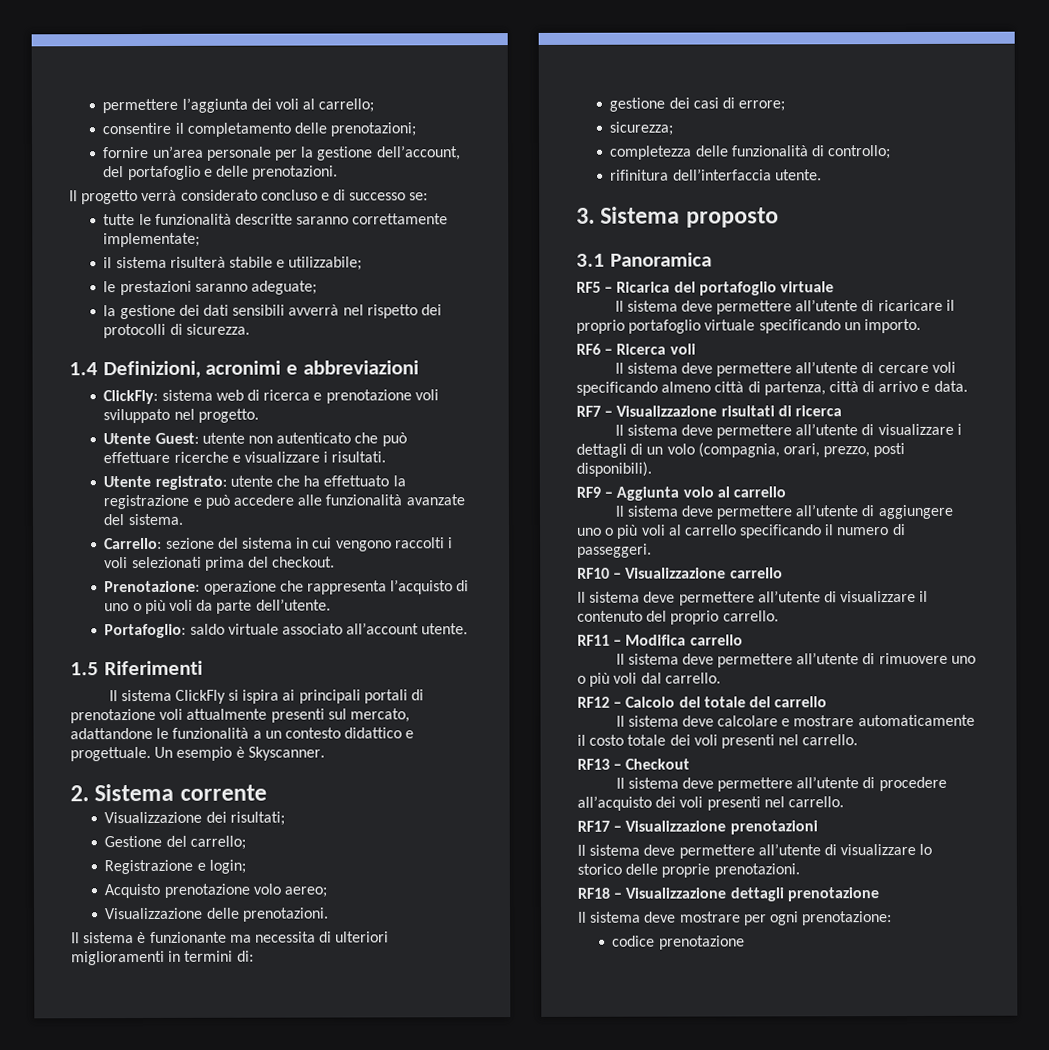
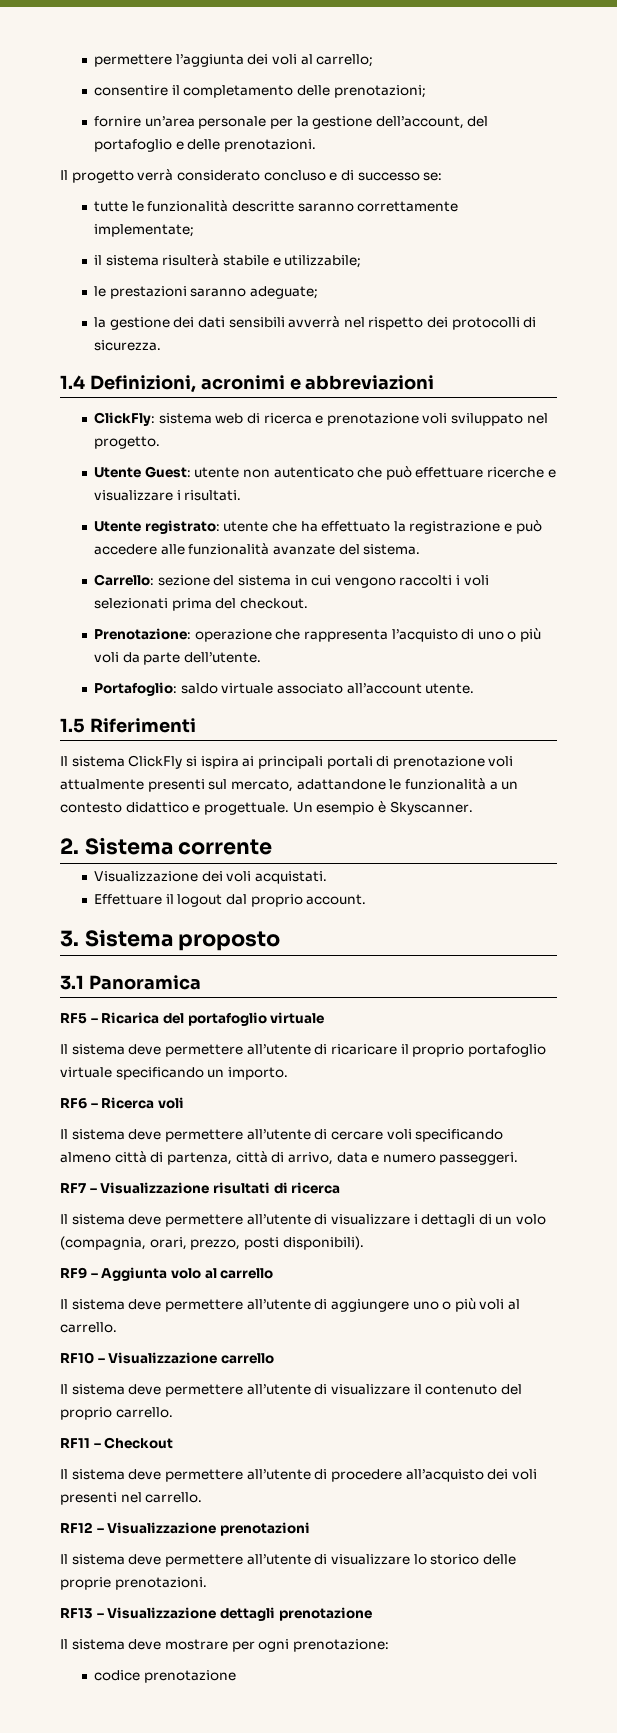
- Visualizzazione dei risultati;
- Gestione del carrello;
- Registrazione e login;
- Acquisto prenotazione volo aereo;
- Visualizzazione delle prenotazioni.
- Il sistema è funzionante ma necessita di ulteriori miglioramenti in termini di:
- gestione dei casi di errore;
- sicurezza;
- completezza delle funzionalità di controllo;
- rifinitura dell’interfaccia utente.
+ Visualizzazione dei voli acquistati.
+ Effettuare il logout dal proprio account.
- Il sistema deve permettere all’utente di cercare voli specificando almeno città di partenza, città di arrivo e data.
+ Il sistema deve permettere all’utente di cercare voli specificando almeno città di partenza, città di arrivo, data e numero passeggeri.
- Il sistema deve permettere all’utente di aggiungere uno o più voli al carrello specificando il numero di passeggeri.
+ Il sistema deve permettere all’utente di aggiungere uno o più voli al carrello.
- RF11 – Modifica carrello
- Il sistema deve permettere all’utente di rimuovere uno o più voli dal carrello.
- RF12 – Calcolo del totale del carrello
- Il sistema deve calcolare e mostrare automaticamente il costo totale dei voli presenti nel carrello.
- RF13 – Checkout
+ RF11 – Checkout
- RF17 – Visualizzazione prenotazioni
+ RF12 – Visualizzazione prenotazioni
- RF18 – Visualizzazione dettagli prenotazione
+ RF13 – Visualizzazione dettagli prenotazione

